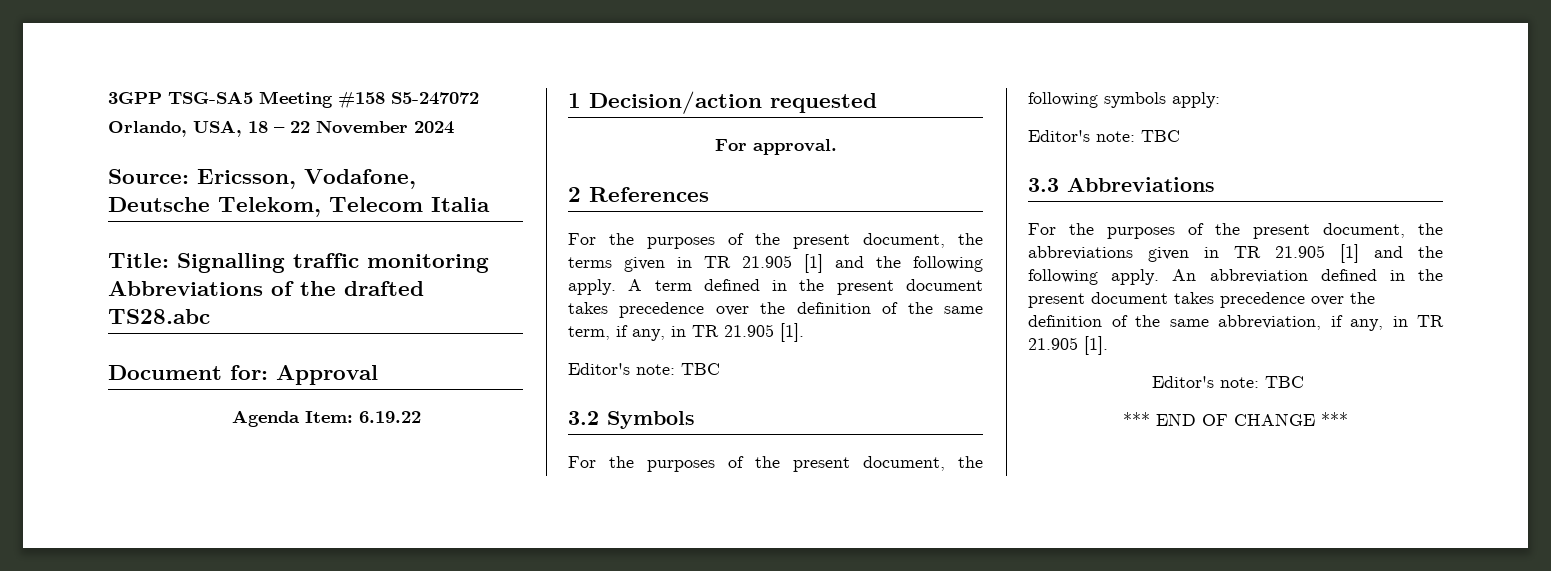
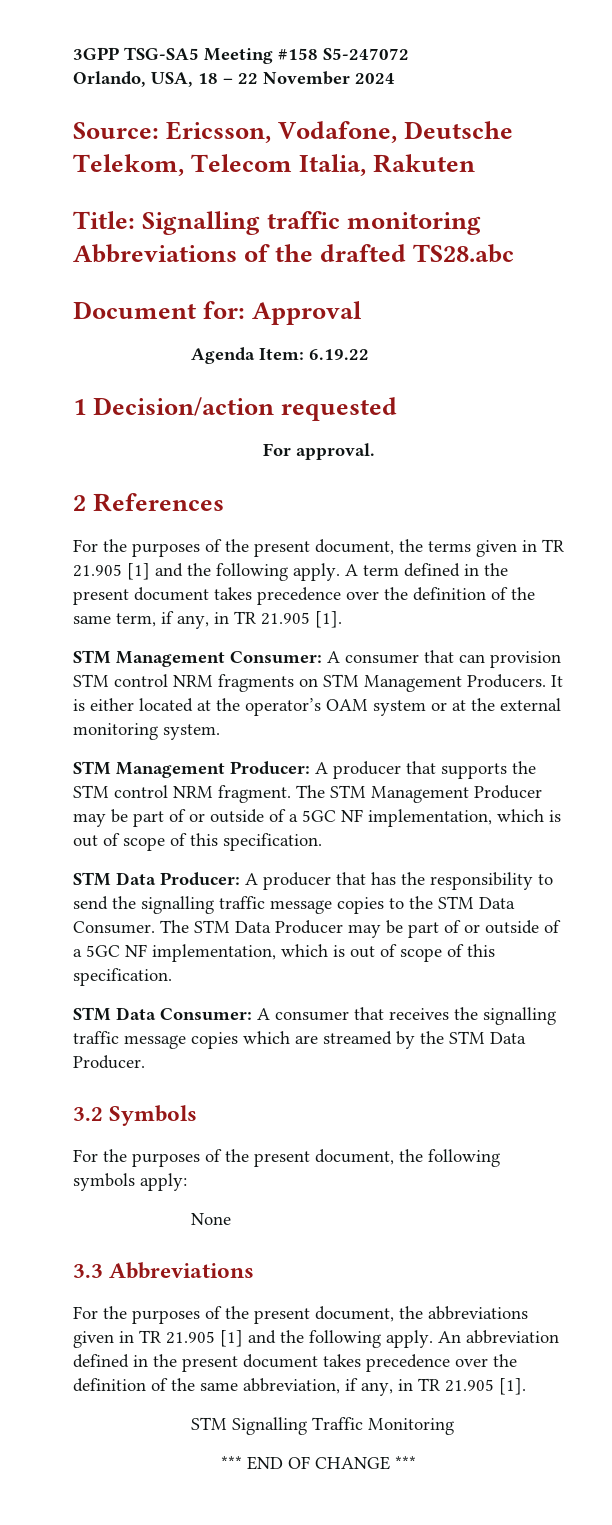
- Source: Ericsson, Vodafone, Deutsche Telekom, Telecom Italia
+ Source: Ericsson, Vodafone, Deutsche Telekom, Telecom Italia, Rakuten
  A term defined in the present document takes precedence over the definition of the same term, if any, in TR 21.905 [1].
- Editor's note: TBC
+ STM Management Consumer: A consumer that can provision STM control NRM fragments on STM Management Producers. It is either located at the operator’s OAM system or at the external monitoring system.
+ STM Management Producer: A producer that supports the STM control NRM fragment. The STM Management Producer may be part of or outside of a 5GC NF implementation, which is out of scope of this specification.
+ STM Data Producer: A producer that has the responsibility to send the signalling traffic message copies to the STM Data Consumer. The STM Data Producer may be part of or outside of a 5GC NF implementation, which is out of scope of this specification.
+ STM Data Consumer: A consumer that receives the signalling traffic message copies which are streamed by the STM Data Producer.
  For the purposes of the present document, the following symbols apply:
- Editor's note: TBC
+ None
  An abbreviation defined in the present document takes precedence over the definition of the same abbreviation, if any, in TR 21.905 [1].
- Editor's note: TBC
+ STM Signalling Traffic Monitoring

